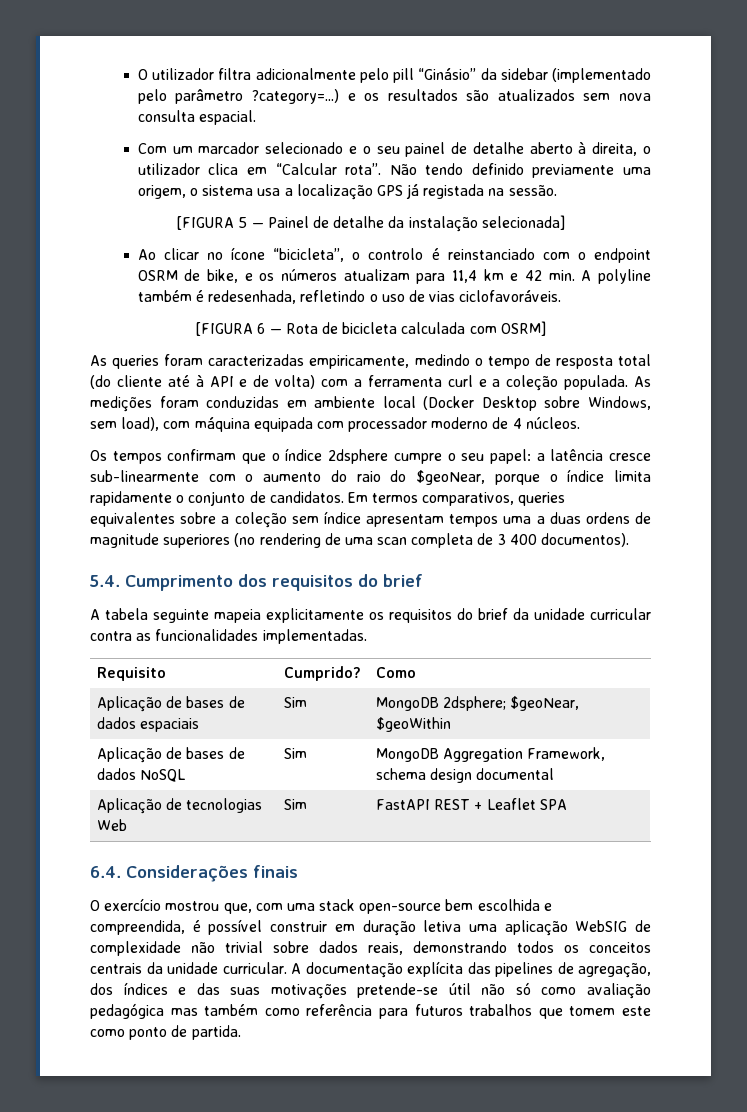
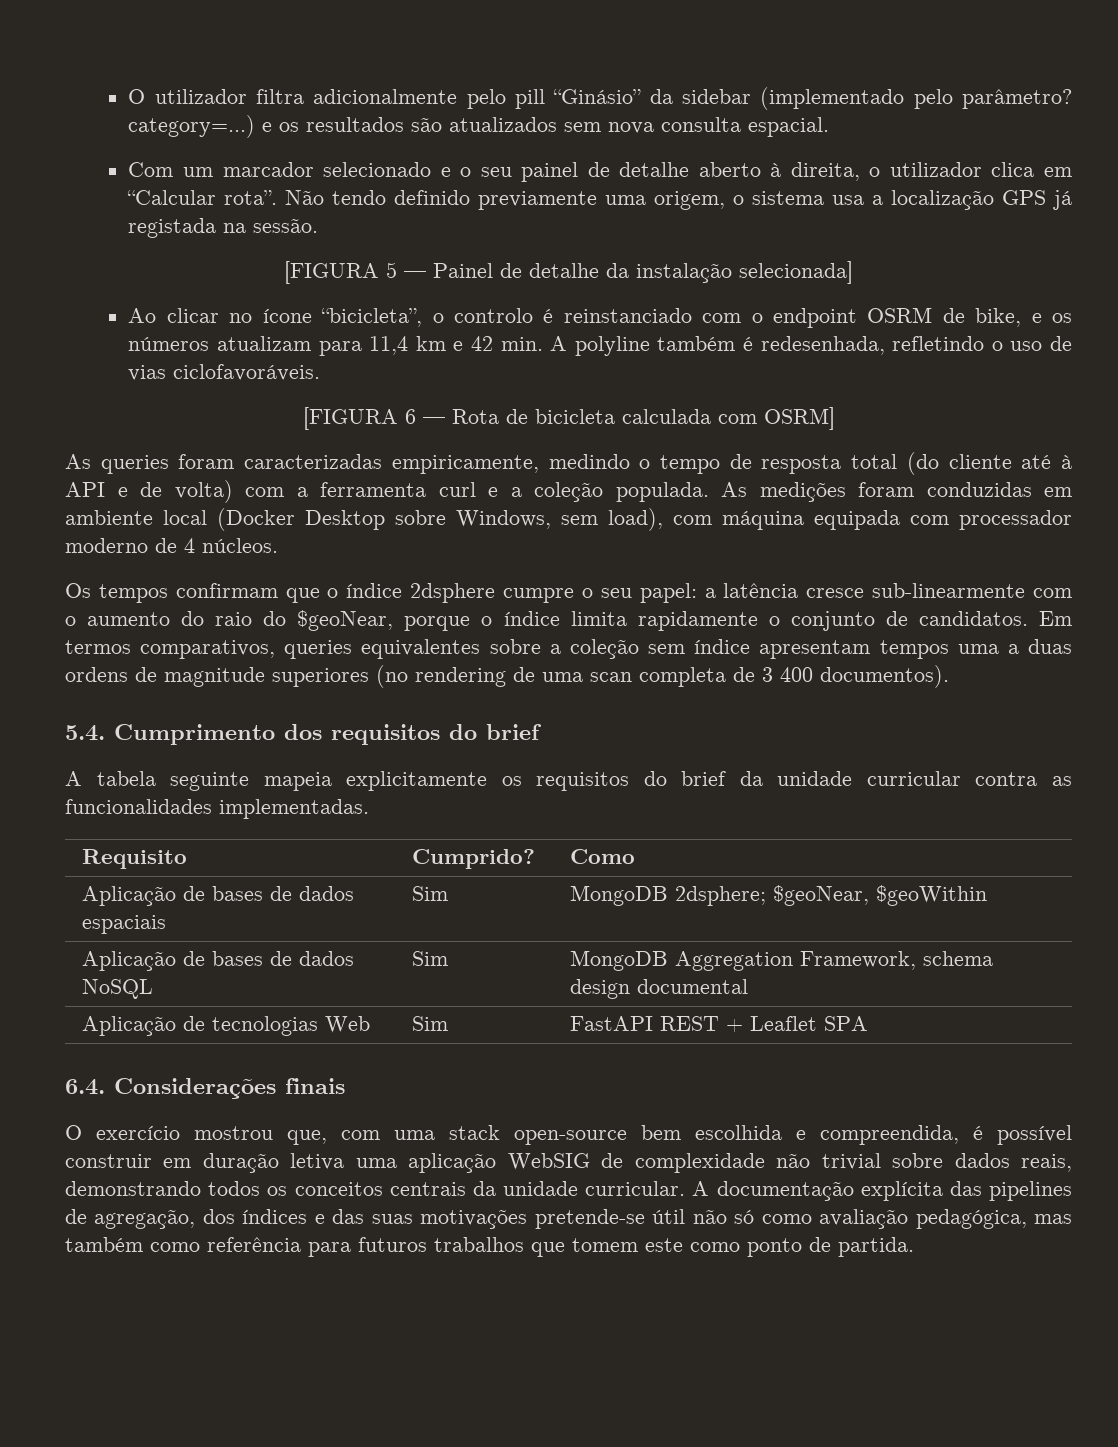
- O utilizador filtra adicionalmente pelo pill “Ginásio” da sidebar (implementado pelo parâmetro ?category=...) e os resultados são atualizados sem nova consulta espacial.
+ O utilizador filtra adicionalmente pelo pill “Ginásio” da sidebar (implementado pelo parâmetro? category=...) e os resultados são atualizados sem nova consulta espacial.
- A documentação explícita das pipelines de agregação, dos índices e das suas motivações pretende-se útil não só como avaliação pedagógica mas também como referência para futuros trabalhos que tomem este como ponto de partida.
+ A documentação explícita das pipelines de agregação, dos índices e das suas motivações pretende-se útil não só como avaliação pedagógica, mas também como referência para futuros trabalhos que tomem este como ponto de partida.

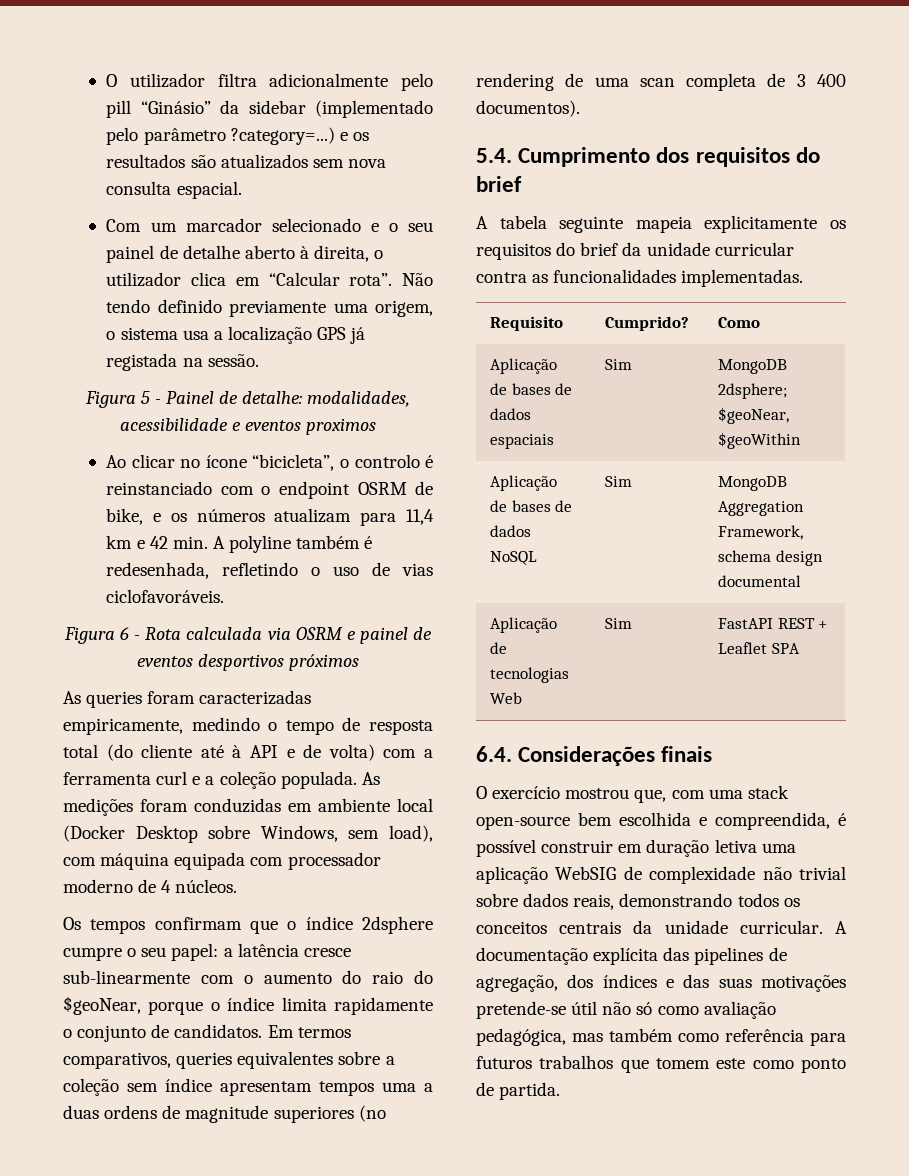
- O utilizador filtra adicionalmente pelo pill “Ginásio” da sidebar (implementado pelo parâmetro? category=...) e os resultados são atualizados sem nova consulta espacial.
+ O utilizador filtra adicionalmente pelo pill “Ginásio” da sidebar (implementado pelo parâmetro ?category=...) e os resultados são atualizados sem nova consulta espacial.
- [FIGURA 5 — Painel de detalhe da instalação selecionada]
+ Figura 5 - Painel de detalhe: modalidades, acessibilidade e eventos proximos
- [FIGURA 6 — Rota de bicicleta calculada com OSRM]
+ Figura 6 - Rota calculada via OSRM e painel de eventos desportivos próximos

